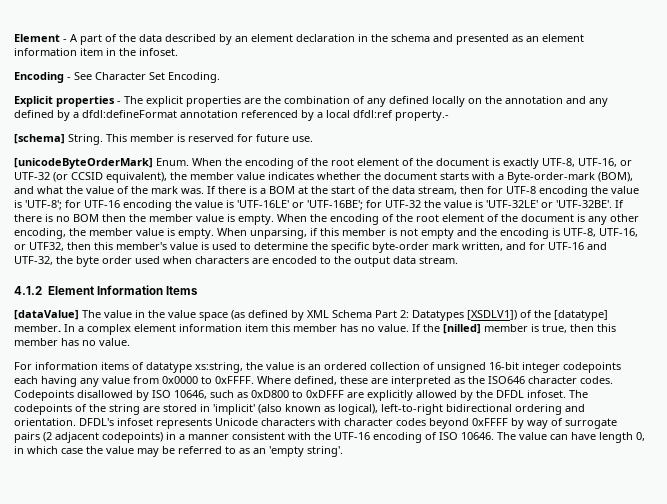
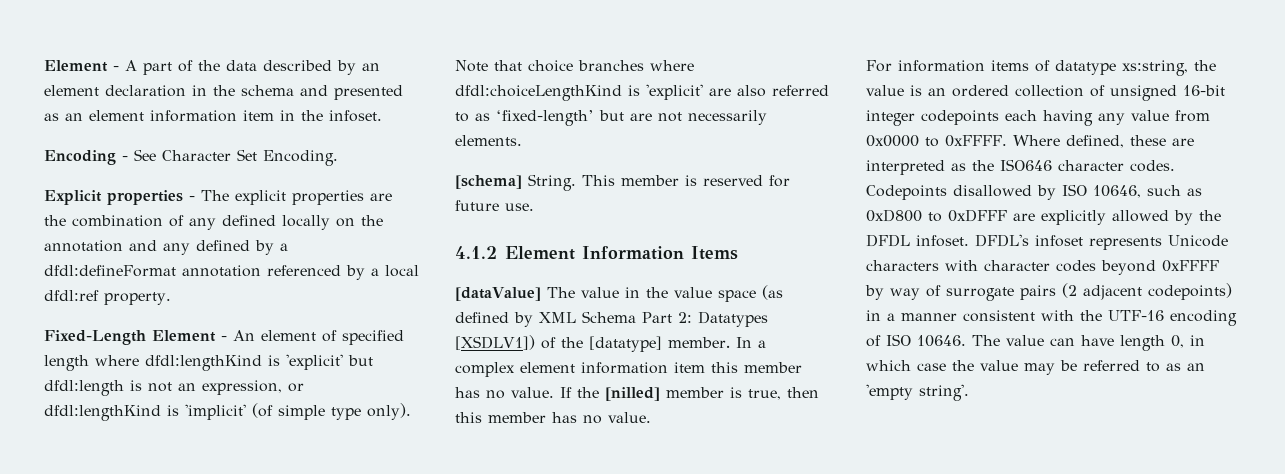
- Explicit properties - The explicit properties are the combination of any defined locally on the annotation and any defined by a dfdl:defineFormat annotation referenced by a local dfdl:ref property.-
+ Explicit properties - The explicit properties are the combination of any defined locally on the annotation and any defined by a dfdl:defineFormat annotation referenced by a local dfdl:ref property.
+ Fixed-Length Element - An element of specified length where dfdl:lengthKind is 'explicit' but dfdl:length is not an expression, or dfdl:lengthKind is 'implicit' (of simple type only). Note that choice branches where dfdl:choiceLengthKind is 'explicit' are also referred to as ‘fixed-length’ but are not necessarily elements.
- [unicodeByteOrderMark] Enum. When the encoding of the root element of the document is exactly UTF-8, UTF-16, or UTF-32 (or CCSID equivalent), the member value indicates whether the document starts with a Byte-order-mark (BOM), and what the value of the mark was. If there is a BOM at the start of the data stream, then for UTF-8 encoding the value is 'UTF-8'; for UTF-16 encoding the value is 'UTF-16LE' or 'UTF-16BE'; for UTF-32 the value is 'UTF-32LE' or 'UTF-32BE'. If there is no BOM then the member value is empty. When the encoding of the root element of the document is any other encoding, the member value is empty. When unparsing, if this member is not empty and the encoding is UTF-8, UTF-16, or UTF32, then this member's value is used to determine the specific byte-order mark written, and for UTF-16 and UTF-32, the byte order used when characters are encoded to the output data stream.
- The codepoints of the string are stored in 'implicit' (also known as logical), left-to-right bidirectional ordering and orientation.

